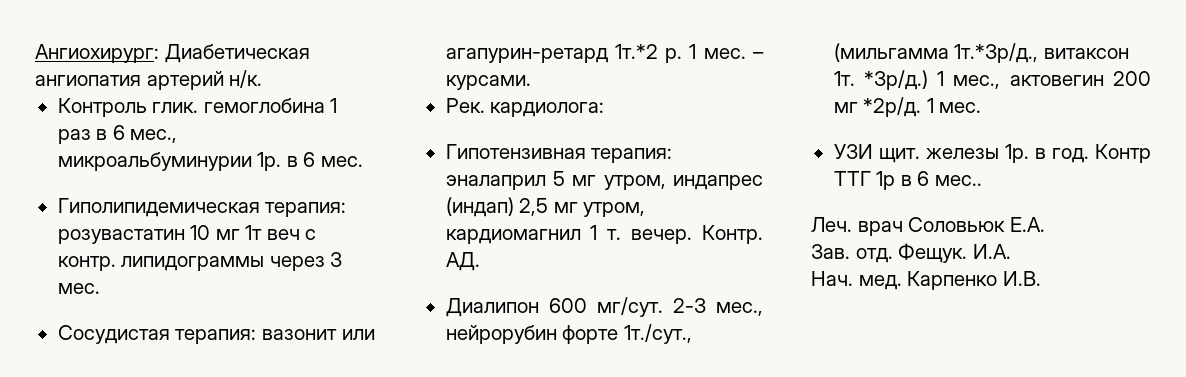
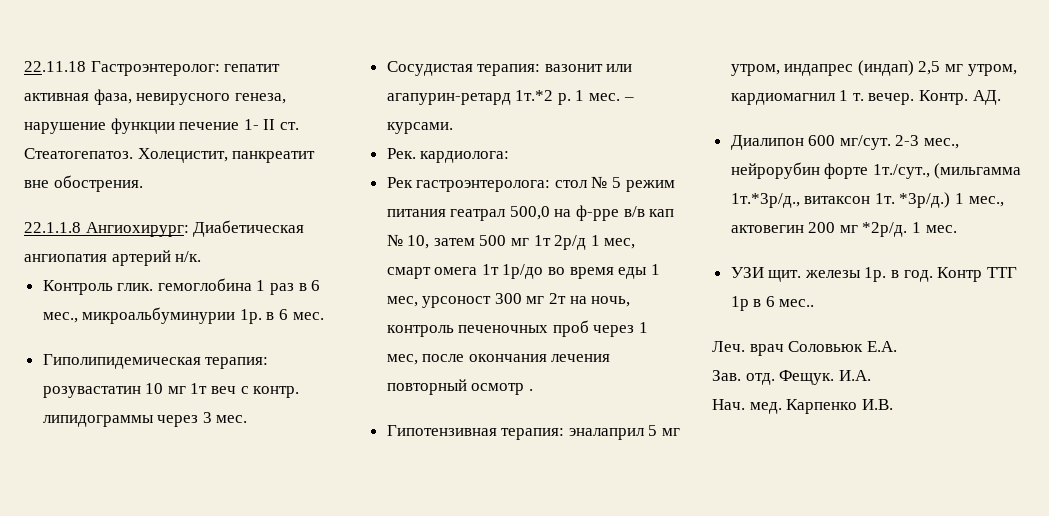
- Ангиохирург: Диабетическая ангиопатия артерий н/к.
+ 22.11.18 Гастроэнтеролог: гепатит активная фаза, невирусного генеза, нарушение функции печение 1- II ст. Стеатогепатоз. Холецистит, панкреатит вне обострения.
+ 22.1.1.8 Ангиохирург: Диабетическая ангиопатия артерий н/к.
+ Рек гастроэнтеролога: стол № 5 режим питания геатрал 500,0 на ф-рре в/в кап № 10, затем 500 мг 1т 2р/д 1 мес, смарт омега 1т 1р/до во время еды 1 мес, урсоност 300 мг 2т на ночь, контроль печеночных проб через 1 мес, после окончания лечения повторный осмотр .

